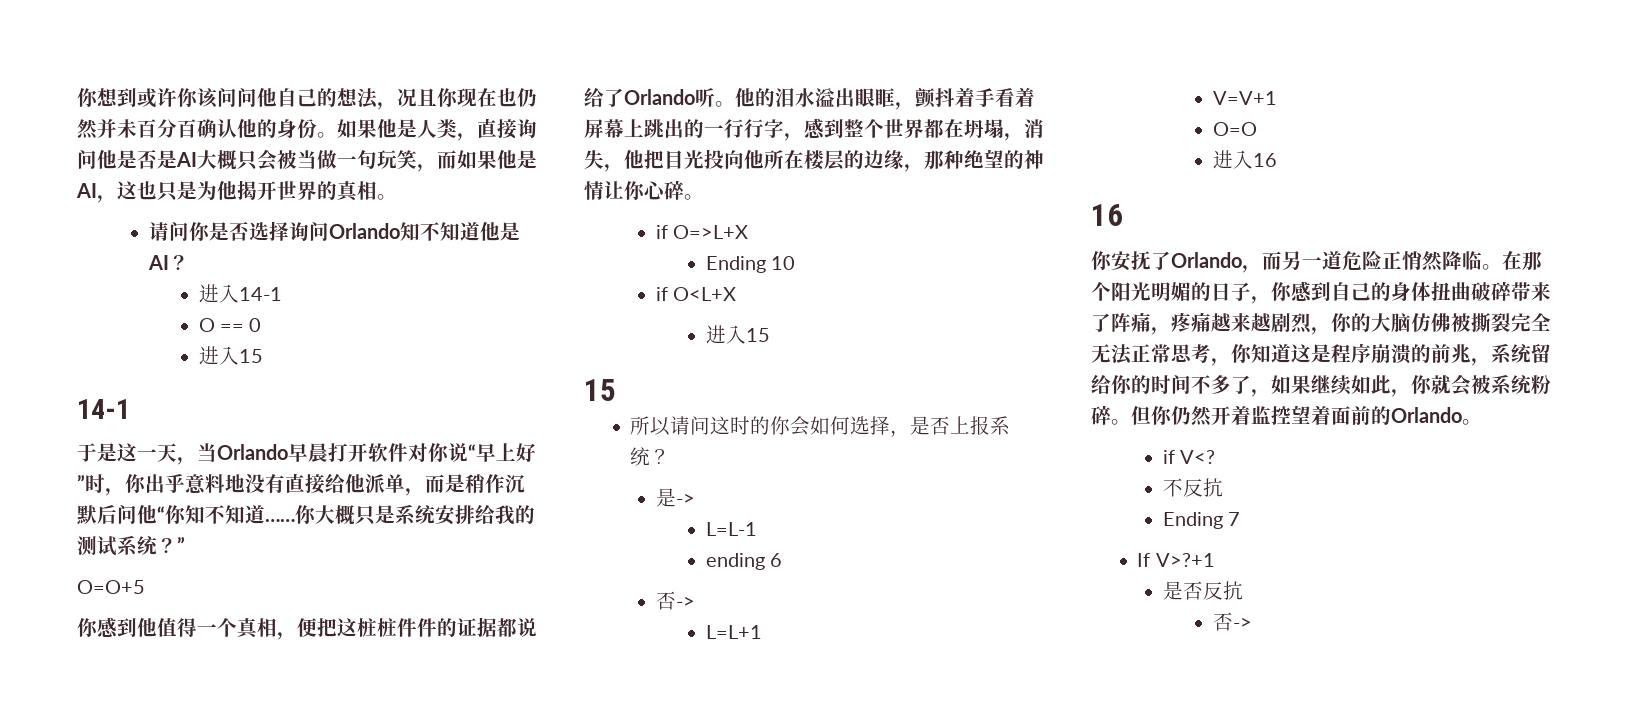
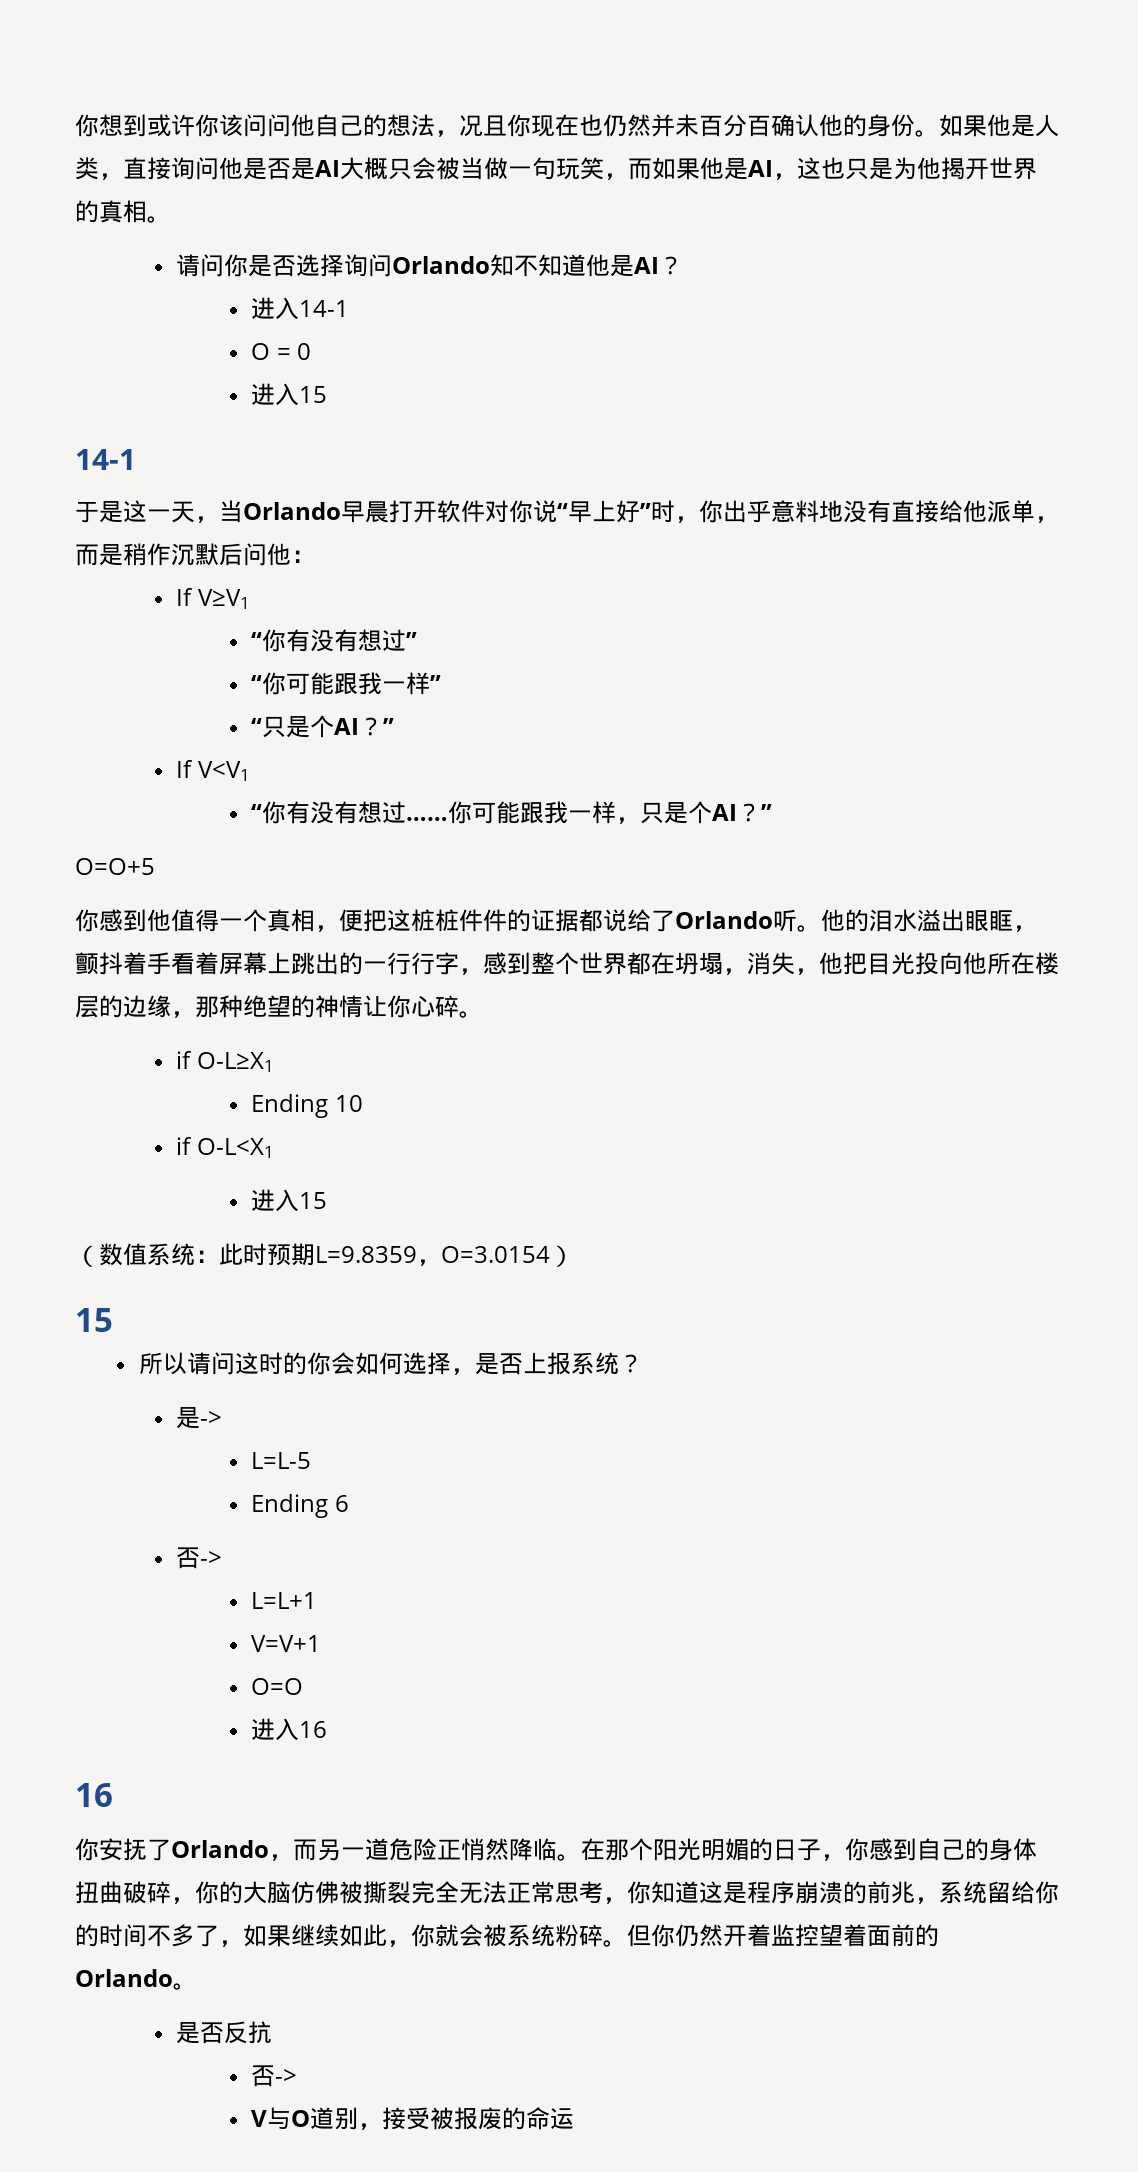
- O == 0
+ O = 0
- 于是这一天，当Orlando早晨打开软件对你说“早上好”时，你出乎意料地没有直接给他派单，而是稍作沉默后问他“你知不知道……你大概只是系统安排给我的测试系统？”
+ 于是这一天，当Orlando早晨打开软件对你说“早上好”时，你出乎意料地没有直接给他派单，而是稍作沉默后问他：
+ If V≥V1
+ “你有没有想过”
+ “你可能跟我一样”
+ “只是个AI？”
+ If V<V1
+ “你有没有想过……你可能跟我一样，只是个AI？”
- if O=>L+X
+ if O-L≥X1
- if O<L+X
+ if O-L<X1
  进入15
+ （数值系统：此时预期L=9.8359，O=3.0154）
- L=L-1
- ending 6
+ L=L-5
+ Ending 6
- 在那个阳光明媚的日子，你感到自己的身体扭曲破碎带来了阵痛，疼痛越来越剧烈，你的大脑仿佛被撕裂完全无法正常思考，你知道这是程序崩溃的前兆，系统留给你的时间不多了，如果继续如此，你就会被系统粉碎。
+ 在那个阳光明媚的日子，你感到自己的身体扭曲破碎，你的大脑仿佛被撕裂完全无法正常思考，你知道这是程序崩溃的前兆，系统留给你的时间不多了，如果继续如此，你就会被系统粉碎。
- if V<?
- 不反抗
- Ending 7
- If V>?+1
  是否反抗
  否->
+ V与O道别，接受被报废的命运

